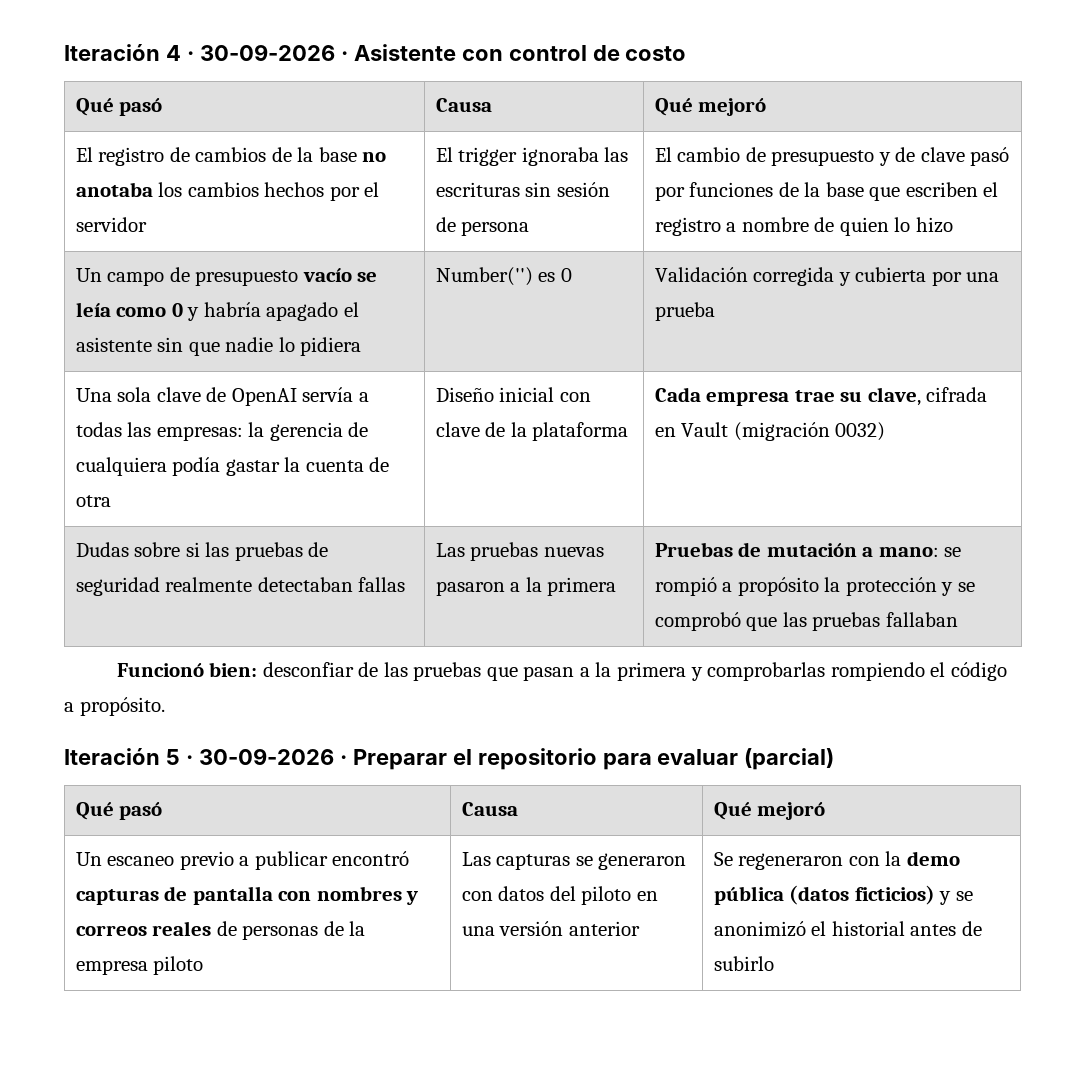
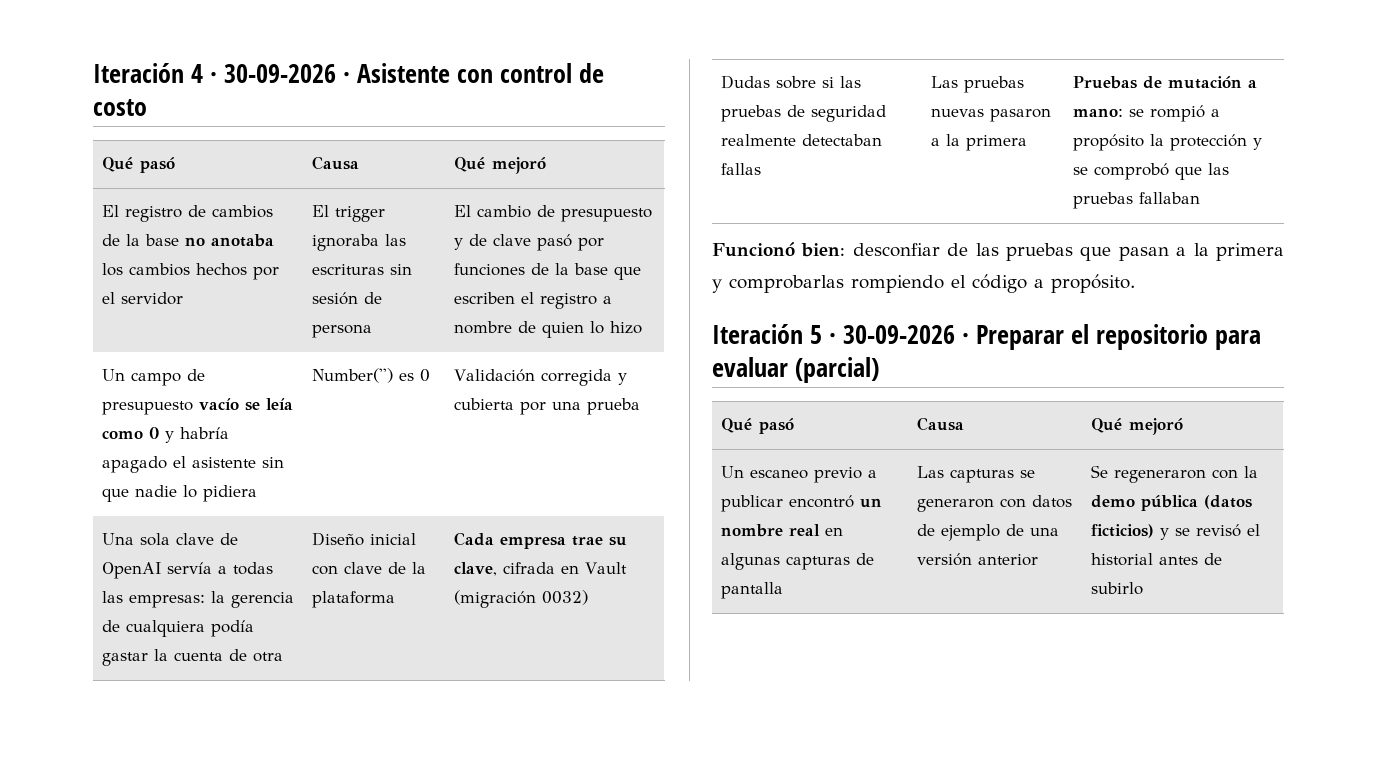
- Un escaneo previo a publicar encontró capturas de pantalla con nombres y correos reales de personas de la empresa piloto
+ Un escaneo previo a publicar encontró un nombre real en algunas capturas de pantalla
- Las capturas se generaron con datos del piloto en una versión anterior
+ Las capturas se generaron con datos de ejemplo de una versión anterior
- Se regeneraron con la demo pública (datos ficticios) y se anonimizó el historial antes de subirlo
+ Se regeneraron con la demo pública (datos ficticios) y se revisó el historial antes de subirlo

